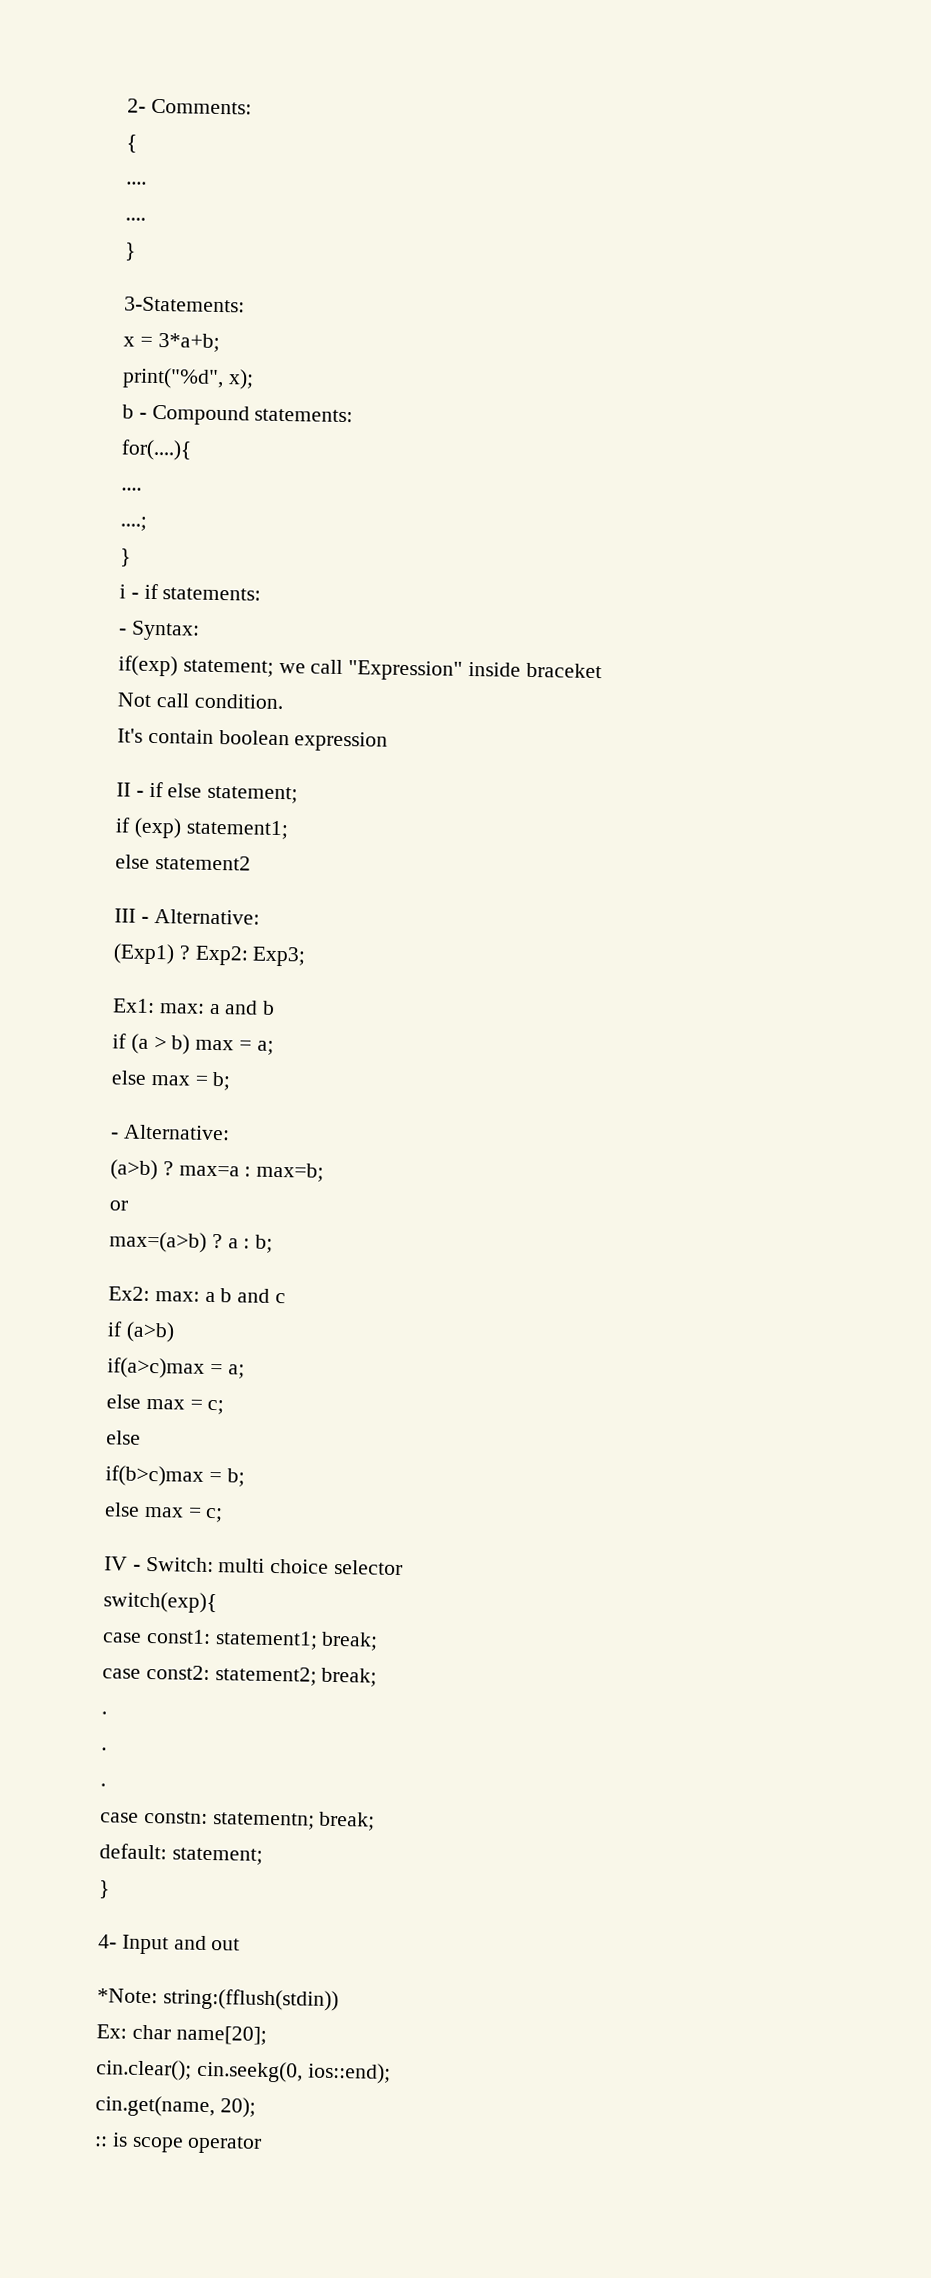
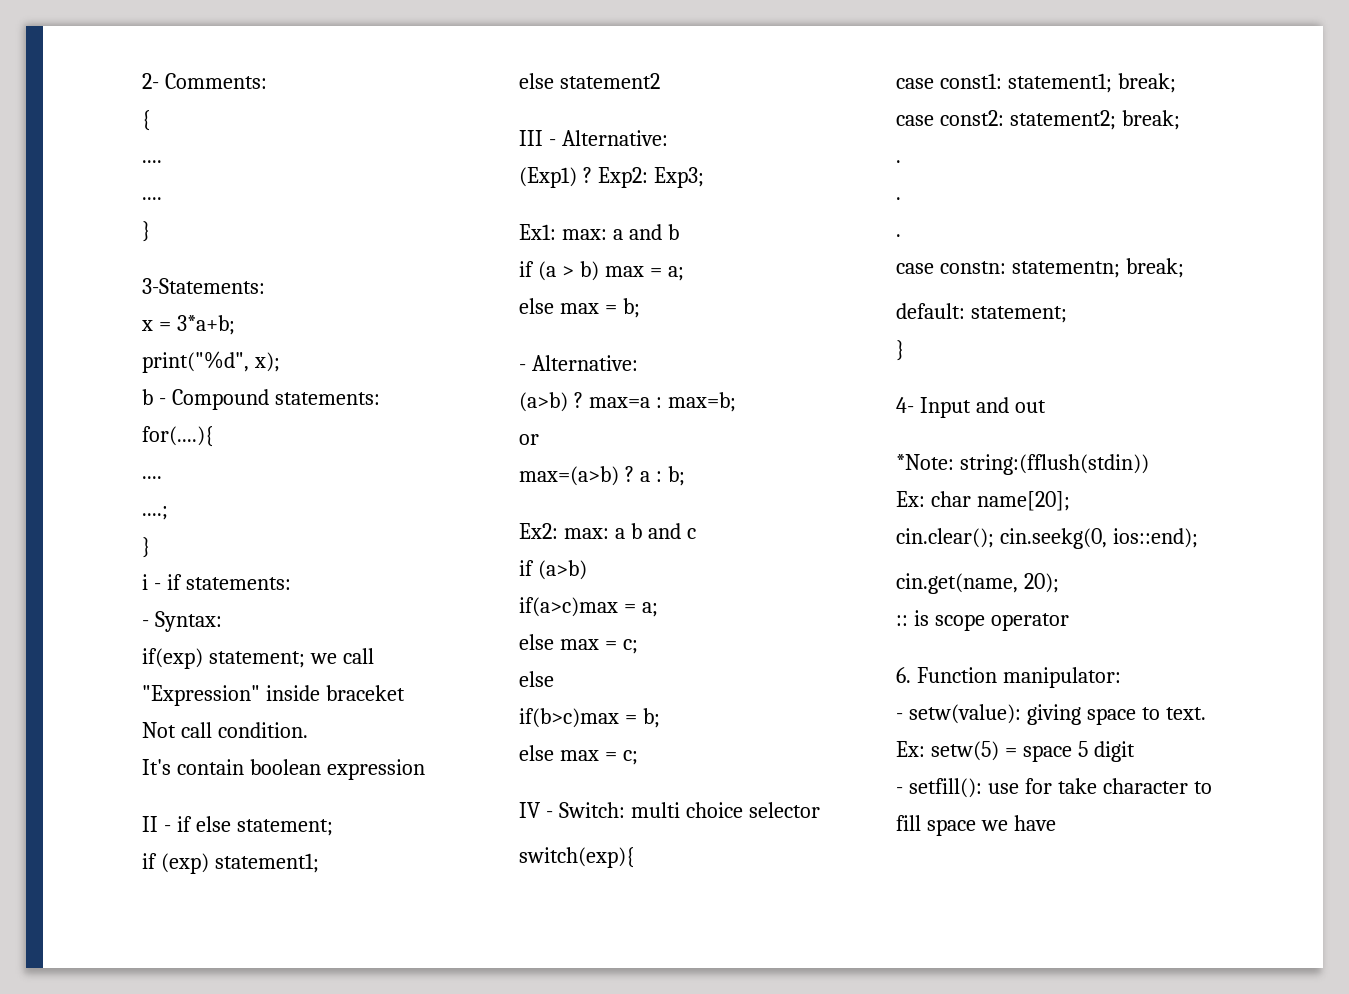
+ 6. Function manipulator:
+ - setw(value): giving space to text. Ex: setw(5) = space 5 digit
+ - setfill(): use for take character to fill space we have

